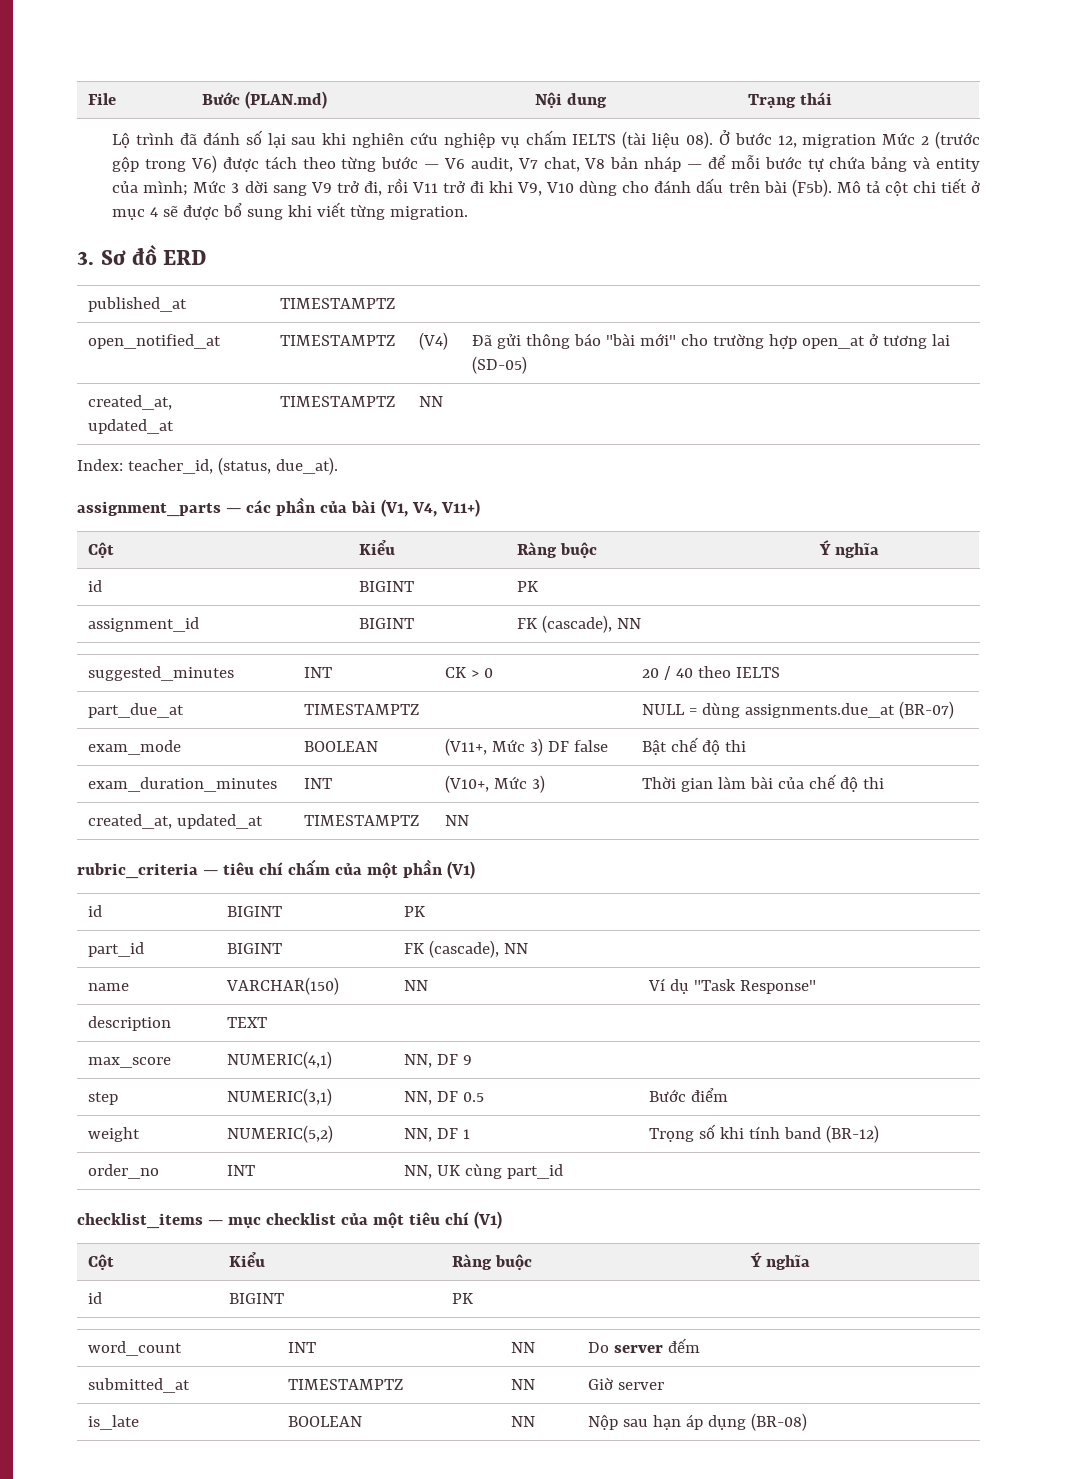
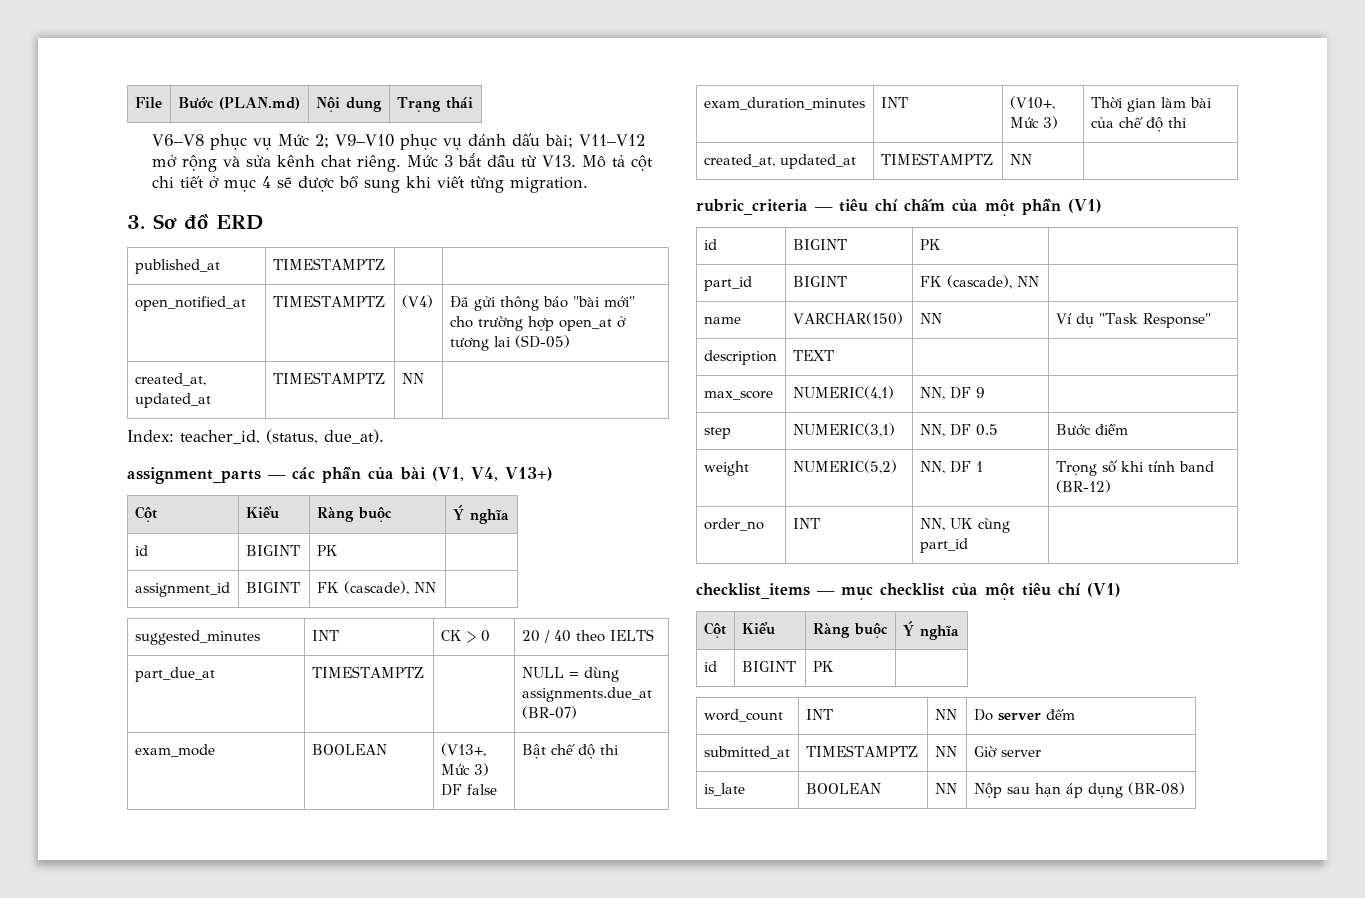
- Lộ trình đã đánh số lại sau khi nghiên cứu nghiệp vụ chấm IELTS (tài liệu 08). Ở bước 12, migration Mức 2 (trước gộp trong V6) được tách theo từng bước — V6 audit, V7 chat, V8 bản nháp — để mỗi bước tự chứa bảng và entity của mình; Mức 3 dời sang V9 trở đi, rồi V11 trở đi khi V9, V10 dùng cho đánh dấu trên bài (F5b). Mô tả cột chi tiết ở mục 4 sẽ được bổ sung khi viết từng migration.
+ V6–V8 phục vụ Mức 2; V9–V10 phục vụ đánh dấu bài; V11–V12 mở rộng và sửa kênh chat riêng. Mức 3 bắt đầu từ V13. Mô tả cột chi tiết ở mục 4 sẽ được bổ sung khi viết từng migration.
- assignment_parts — các phần của bài (V1, V4, V11+)
+ assignment_parts — các phần của bài (V1, V4, V13+)
- exam_mode | BOOLEAN | (V11+, Mức 3) DF false | Bật chế độ thi
+ exam_mode | BOOLEAN | (V13+, Mức 3) DF false | Bật chế độ thi

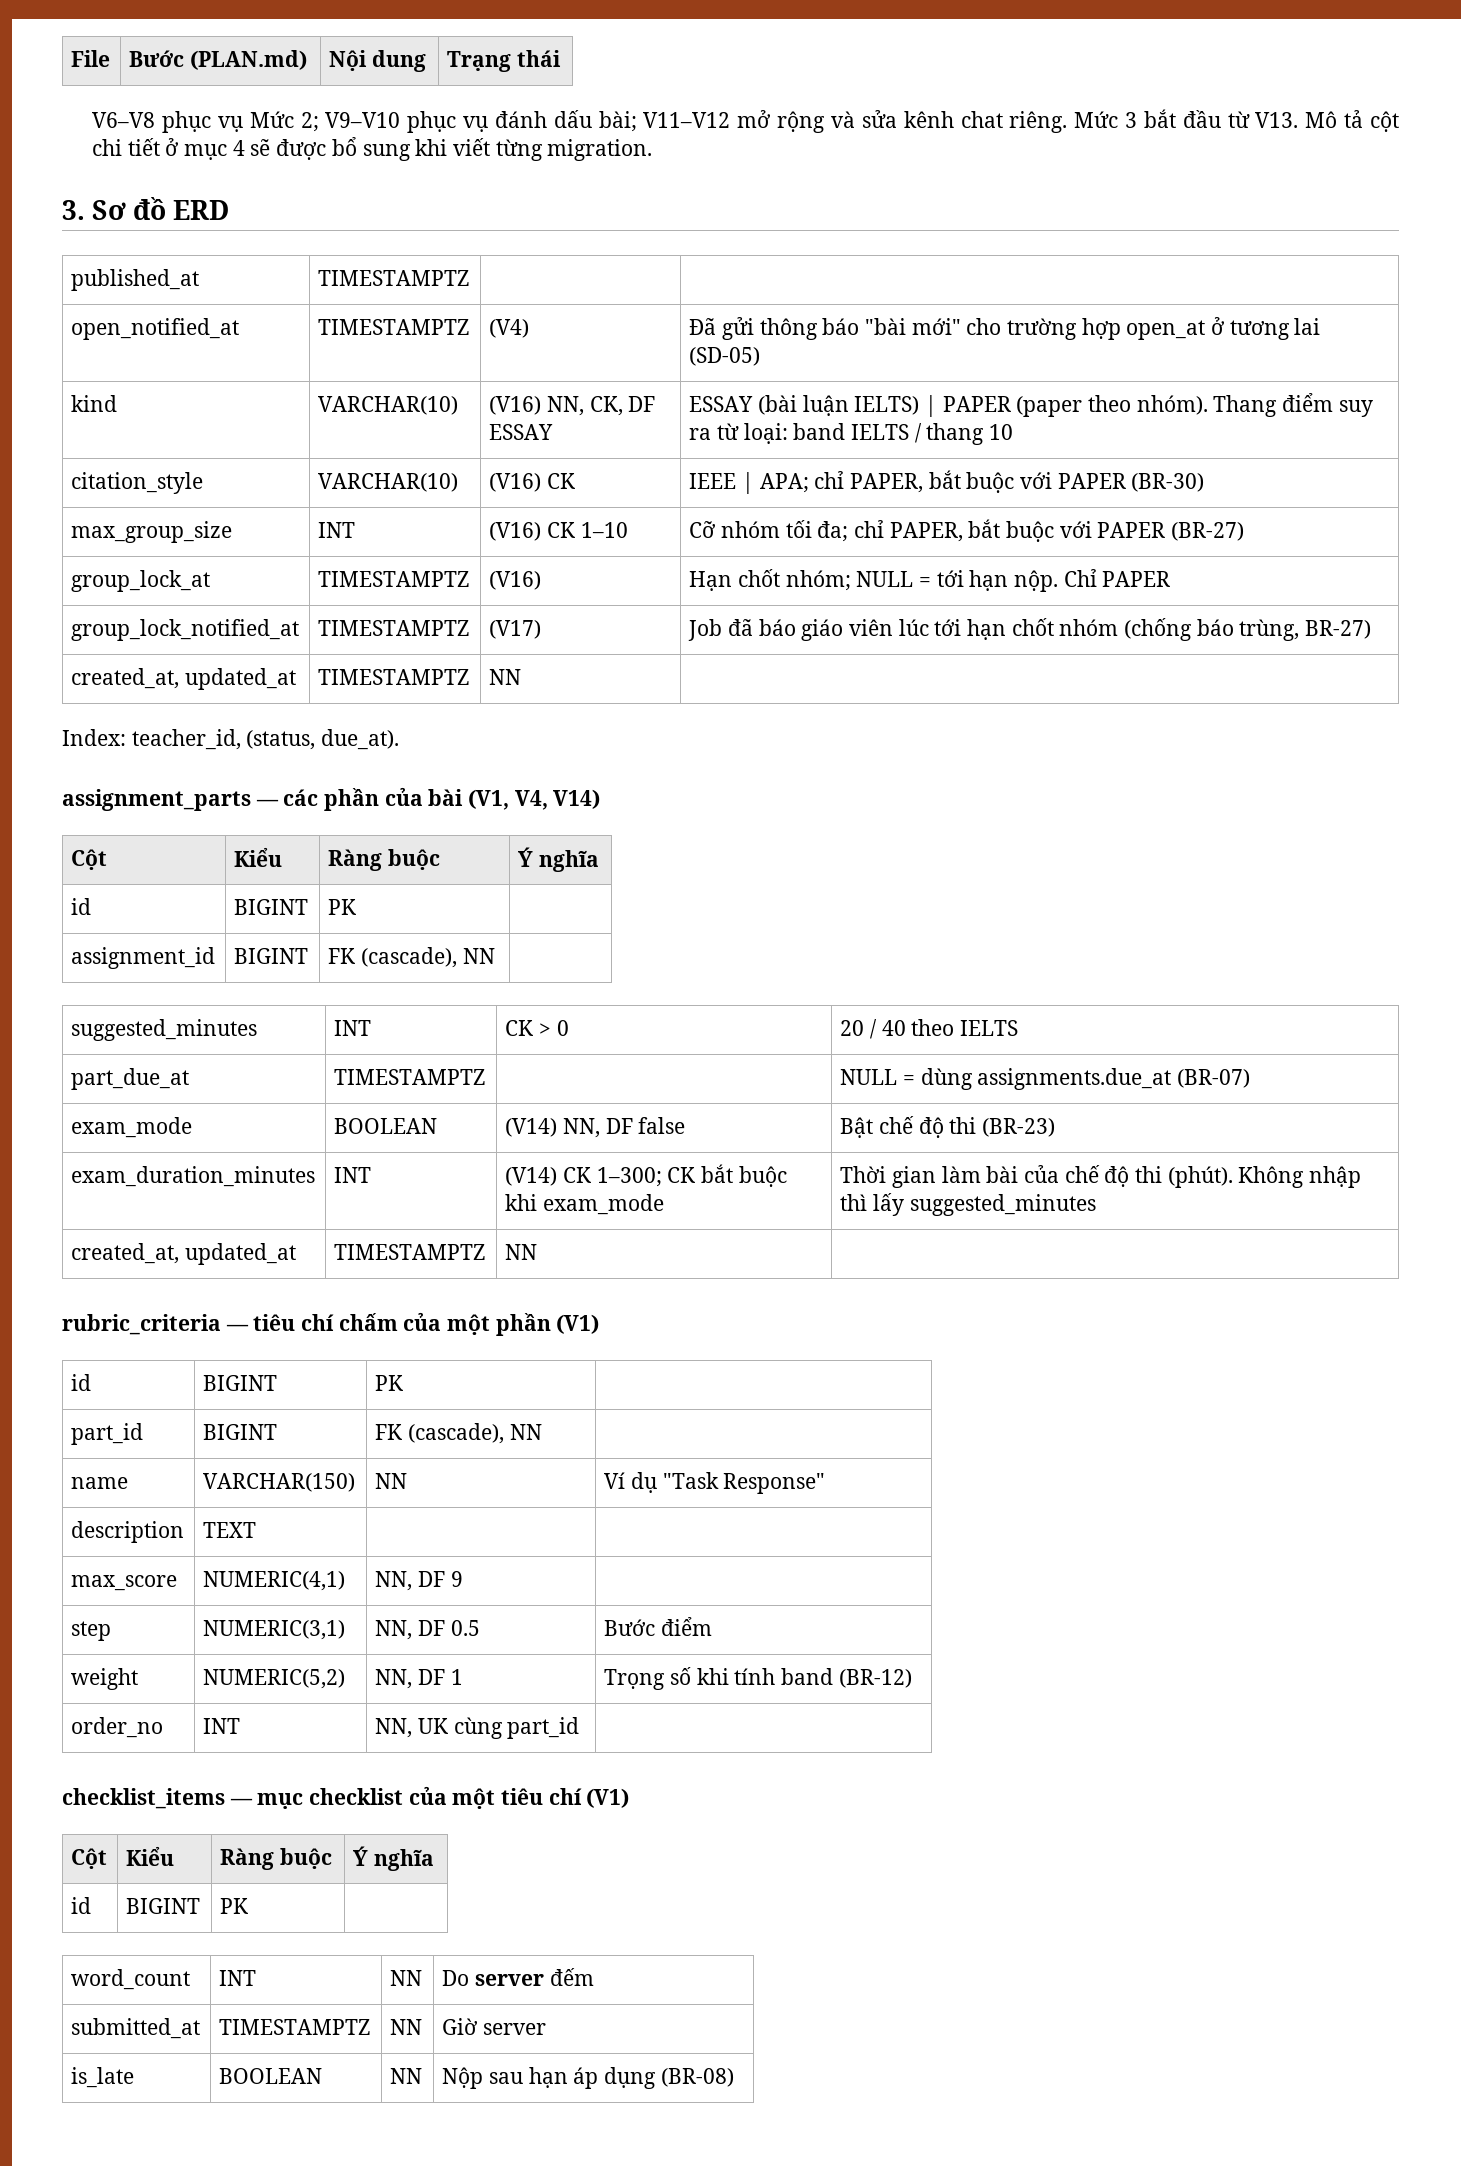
+ kind | VARCHAR(10) | (V16) NN, CK, DF ESSAY | ESSAY (bài luận IELTS) | PAPER (paper theo nhóm). Thang điểm suy ra từ loại: band IELTS / thang 10
+ citation_style | VARCHAR(10) | (V16) CK | IEEE | APA; chỉ PAPER, bắt buộc với PAPER (BR-30)
+ max_group_size | INT | (V16) CK 1–10 | Cỡ nhóm tối đa; chỉ PAPER, bắt buộc với PAPER (BR-27)
+ group_lock_at | TIMESTAMPTZ | (V16) | Hạn chốt nhóm; NULL = tới hạn nộp. Chỉ PAPER
+ group_lock_notified_at | TIMESTAMPTZ | (V17) | Job đã báo giáo viên lúc tới hạn chốt nhóm (chống báo trùng, BR-27)
- assignment_parts — các phần của bài (V1, V4, V13+)
+ assignment_parts — các phần của bài (V1, V4, V14)
- exam_mode | BOOLEAN | (V13+, Mức 3) DF false | Bật chế độ thi
+ exam_mode | BOOLEAN | (V14) NN, DF false | Bật chế độ thi (BR-23)
- exam_duration_minutes | INT | (V10+, Mức 3) | Thời gian làm bài của chế độ thi
+ exam_duration_minutes | INT | (V14) CK 1–300; CK bắt buộc khi exam_mode | Thời gian làm bài của chế độ thi (phút). Không nhập thì lấy suggested_minutes

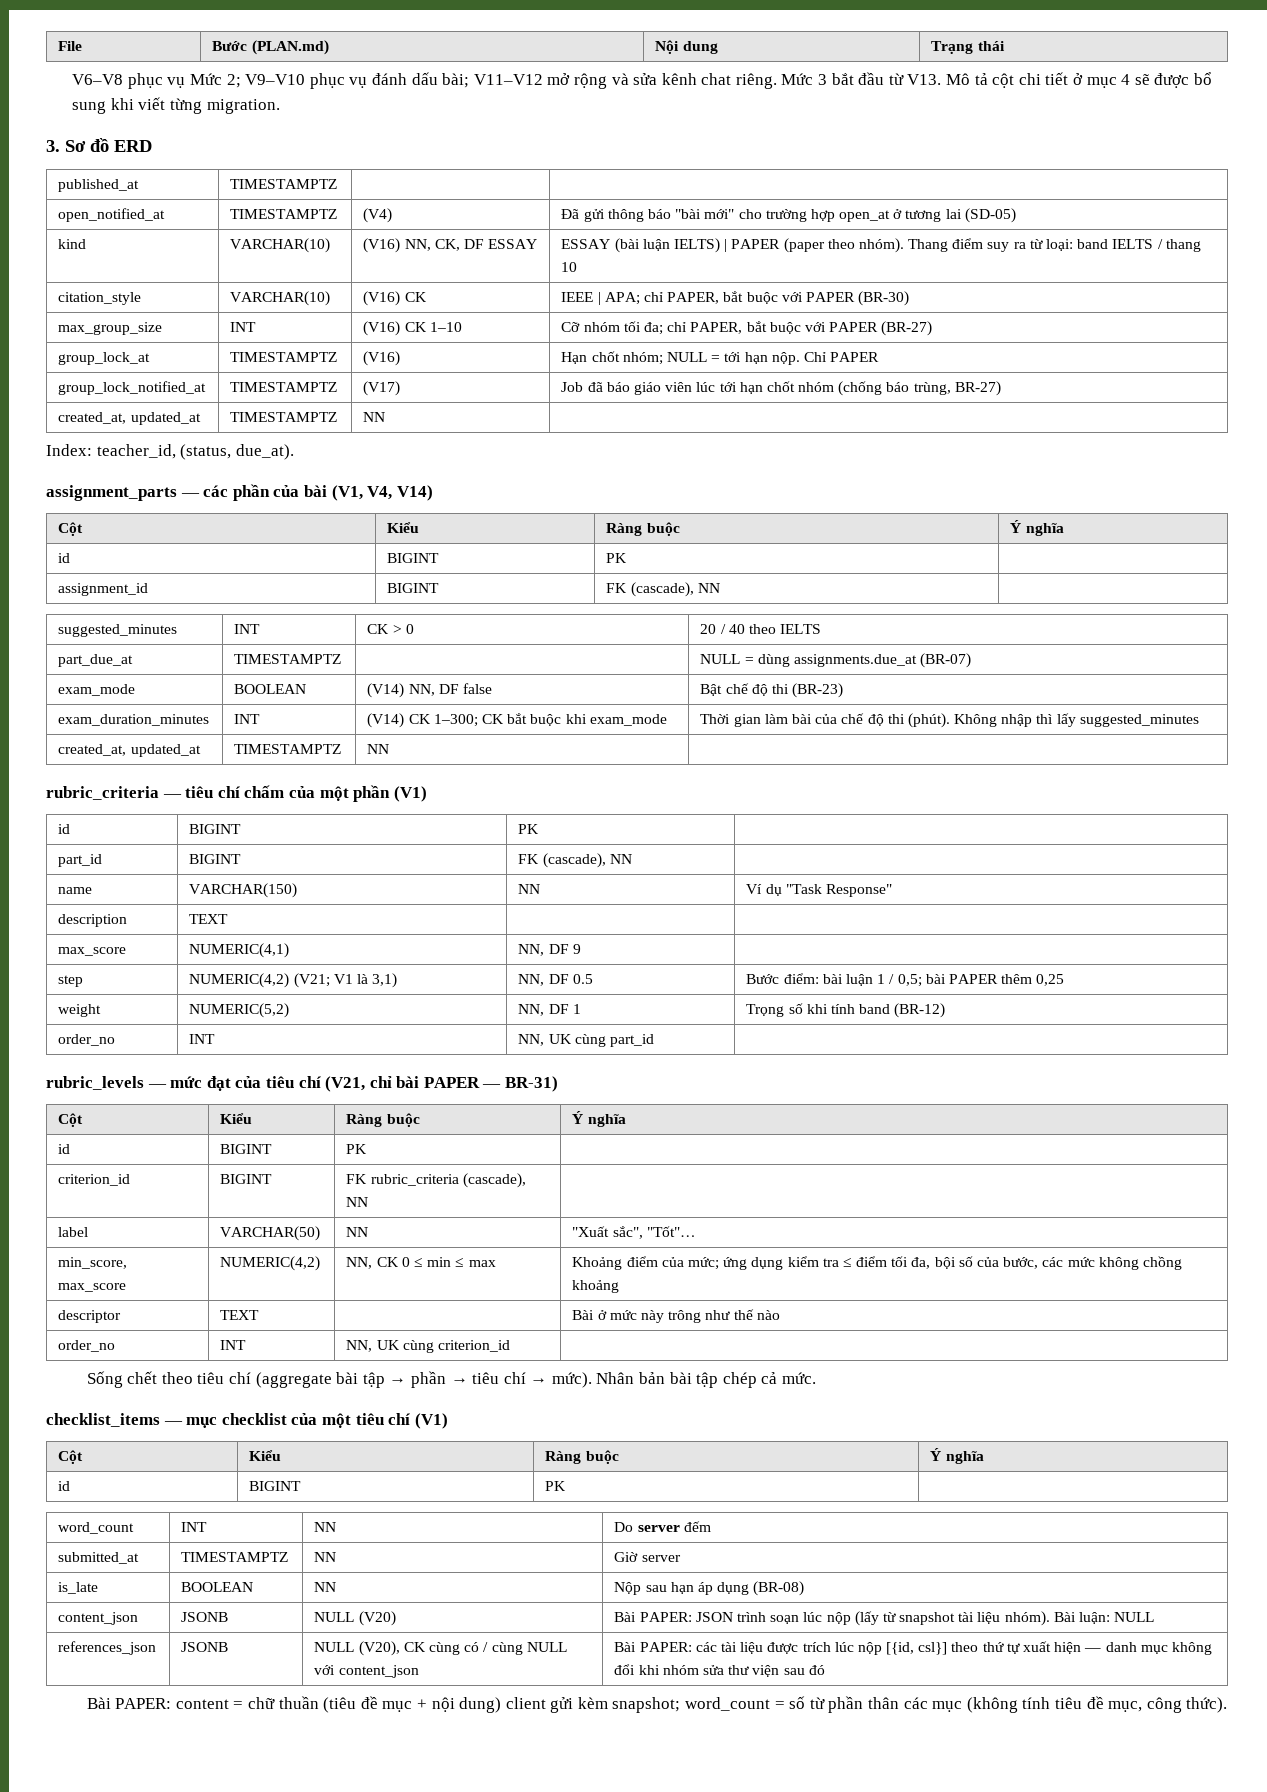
- step | NUMERIC(3,1) | NN, DF 0.5 | Bước điểm
+ step | NUMERIC(4,2) (V21; V1 là 3,1) | NN, DF 0.5 | Bước điểm: bài luận 1 / 0,5; bài PAPER thêm 0,25
+ rubric_levels — mức đạt của tiêu chí (V21, chỉ bài PAPER — BR-31)
+ Cột | Kiểu | Ràng buộc | Ý nghĩa
+ id | BIGINT | PK |
+ criterion_id | BIGINT | FK rubric_criteria (cascade), NN |
+ label | VARCHAR(50) | NN | "Xuất sắc", "Tốt"…
+ min_score, max_score | NUMERIC(4,2) | NN, CK 0 ≤ min ≤ max | Khoảng điểm của mức; ứng dụng kiểm tra ≤ điểm tối đa, bội số của bước, các mức không chồng khoảng
+ descriptor | TEXT | | Bài ở mức này trông như thế nào
+ order_no | INT | NN, UK cùng criterion_id |
+ Sống chết theo tiêu chí (aggregate bài tập → phần → tiêu chí → mức). Nhân bản bài tập chép cả mức.
+ content_json | JSONB | NULL (V20) | Bài PAPER: JSON trình soạn lúc nộp (lấy từ snapshot tài liệu nhóm). Bài luận: NULL
+ references_json | JSONB | NULL (V20), CK cùng có / cùng NULL với content_json | Bài PAPER: các tài liệu được trích lúc nộp [{id, csl}] theo thứ tự xuất hiện — danh mục không đổi khi nhóm sửa thư viện sau đó
+ Bài PAPER: content = chữ thuần (tiêu đề mục + nội dung) client gửi kèm snapshot; word_count = số từ phần thân các mục (không tính tiêu đề mục, công thức).

